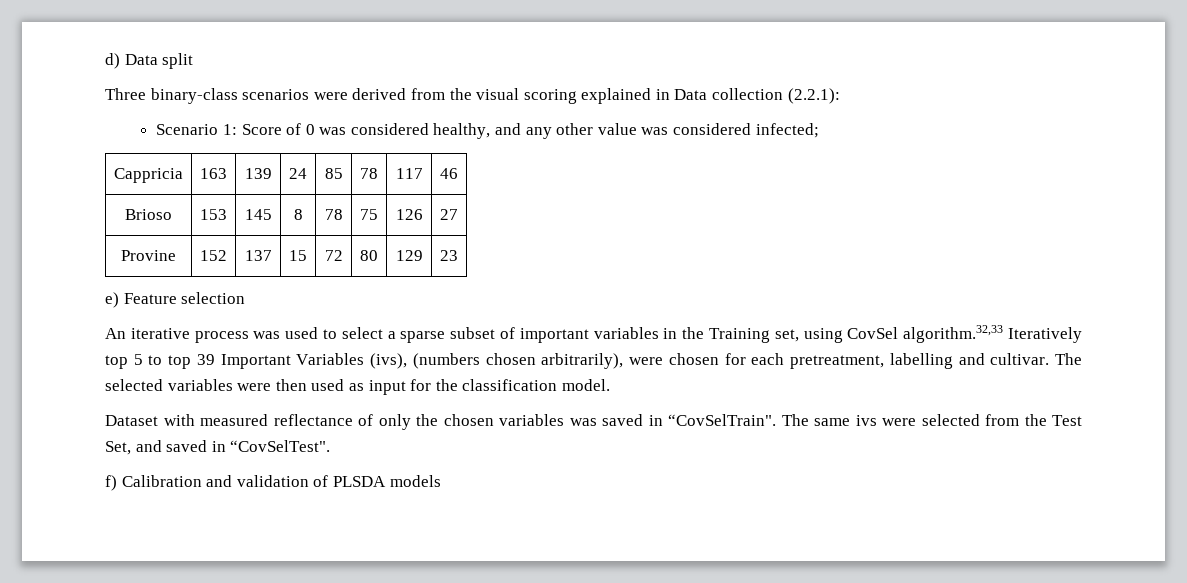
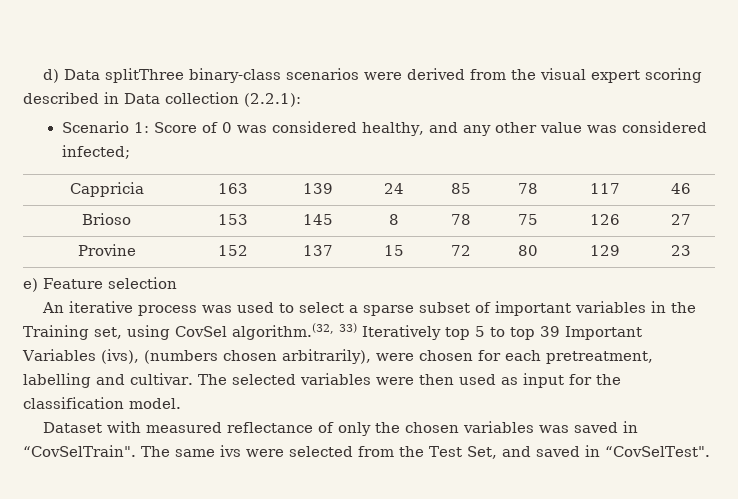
- d) Data split
- Three binary-class scenarios were derived from the visual scoring explained in Data collection (2.2.1):
+ d) Data splitThree binary-class scenarios were derived from the visual expert scoring described in Data collection (2.2.1):
- An iterative process was used to select a sparse subset of important variables in the Training set, using CovSel algorithm.32,33 Iteratively top 5 to top 39 Important Variables (ivs), (numbers chosen arbitrarily), were chosen for each pretreatment, labelling and cultivar.
+ An iterative process was used to select a sparse subset of important variables in the Training set, using CovSel algorithm.(32, 33) Iteratively top 5 to top 39 Important Variables (ivs), (numbers chosen arbitrarily), were chosen for each pretreatment, labelling and cultivar.
- f) Calibration and validation of PLSDA models

